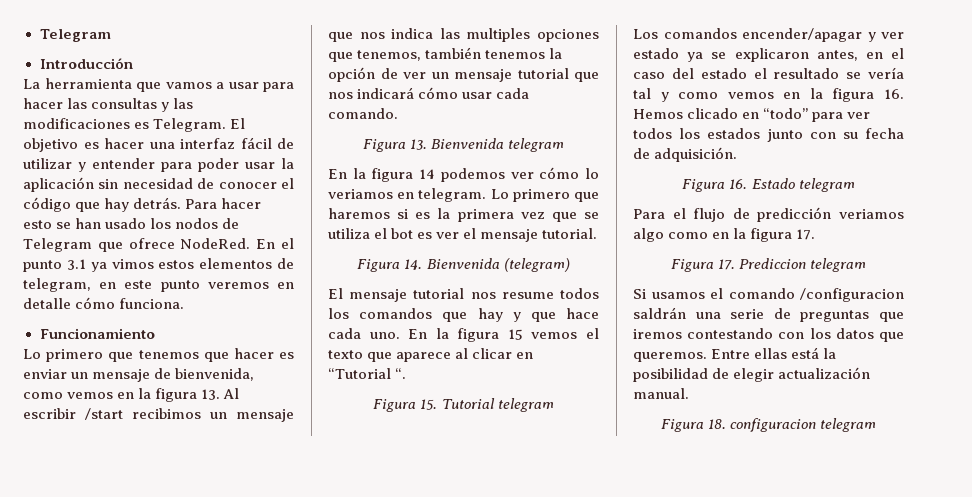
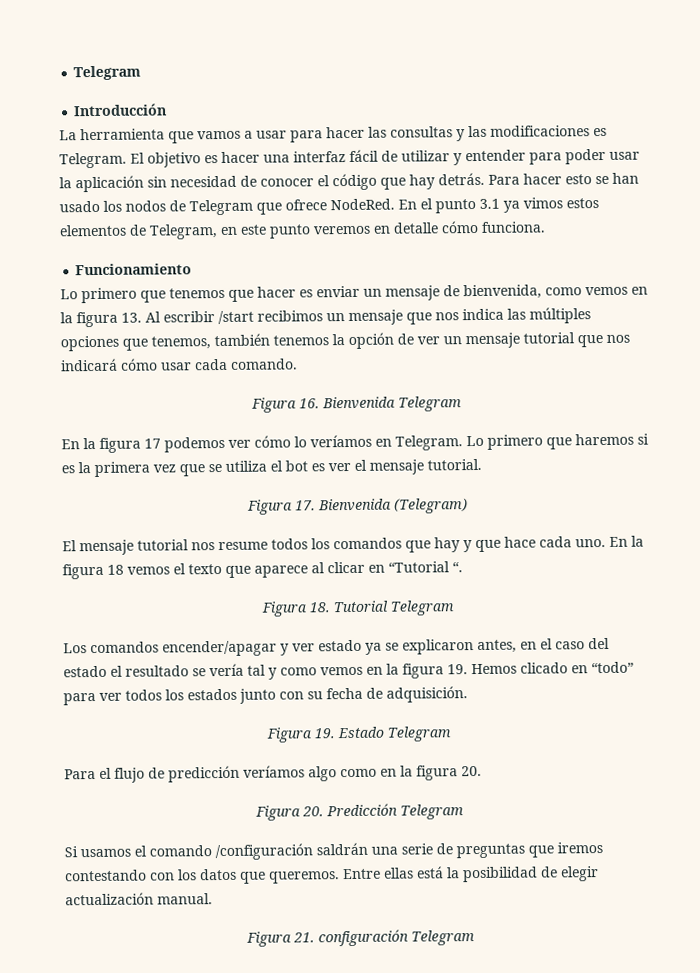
- En el punto 3.1 ya vimos estos elementos de telegram, en este punto veremos en detalle cómo funciona.
+ En el punto 3.1 ya vimos estos elementos de Telegram, en este punto veremos en detalle cómo funciona.
- Lo primero que tenemos que hacer es enviar un mensaje de bienvenida, como vemos en la figura 13. Al escribir /start recibimos un mensaje que nos indica las multiples opciones que tenemos, también tenemos la opción de ver un mensaje tutorial que nos indicará cómo usar cada comando.
+ Lo primero que tenemos que hacer es enviar un mensaje de bienvenida, como vemos en la figura 13. Al escribir /start recibimos un mensaje que nos indica las múltiples opciones que tenemos, también tenemos la opción de ver un mensaje tutorial que nos indicará cómo usar cada comando.
- Figura 13. Bienvenida telegram
- En la figura 14 podemos ver cómo lo veriamos en telegram.
+ Figura 16. Bienvenida Telegram
+ En la figura 17 podemos ver cómo lo veríamos en Telegram.
- Figura 14. Bienvenida (telegram)
+ Figura 17. Bienvenida (Telegram)
- En la figura 15 vemos el texto que aparece al clicar en “Tutorial “.
+ En la figura 18 vemos el texto que aparece al clicar en “Tutorial “.
- Figura 15. Tutorial telegram
+ Figura 18. Tutorial Telegram
- Los comandos encender/apagar y ver estado ya se explicaron antes, en el caso del estado el resultado se vería tal y como vemos en la figura 16. Hemos clicado en “todo” para ver todos los estados junto con su fecha de adquisición.
+ Los comandos encender/apagar y ver estado ya se explicaron antes, en el caso del estado el resultado se vería tal y como vemos en la figura 19. Hemos clicado en “todo” para ver todos los estados junto con su fecha de adquisición.
- Figura 16. Estado telegram
+ Figura 19. Estado Telegram
- Para el flujo de predicción veriamos algo como en la figura 17.
- Figura 17. Prediccion telegram
+ Para el flujo de predicción veríamos algo como en la figura 20.
+ Figura 20. Predicción Telegram
- Si usamos el comando /configuracion saldrán una serie de preguntas que iremos contestando con los datos que queremos.
+ Si usamos el comando /configuración saldrán una serie de preguntas que iremos contestando con los datos que queremos.
- Figura 18. configuracion telegram
+ Figura 21. configuración Telegram

